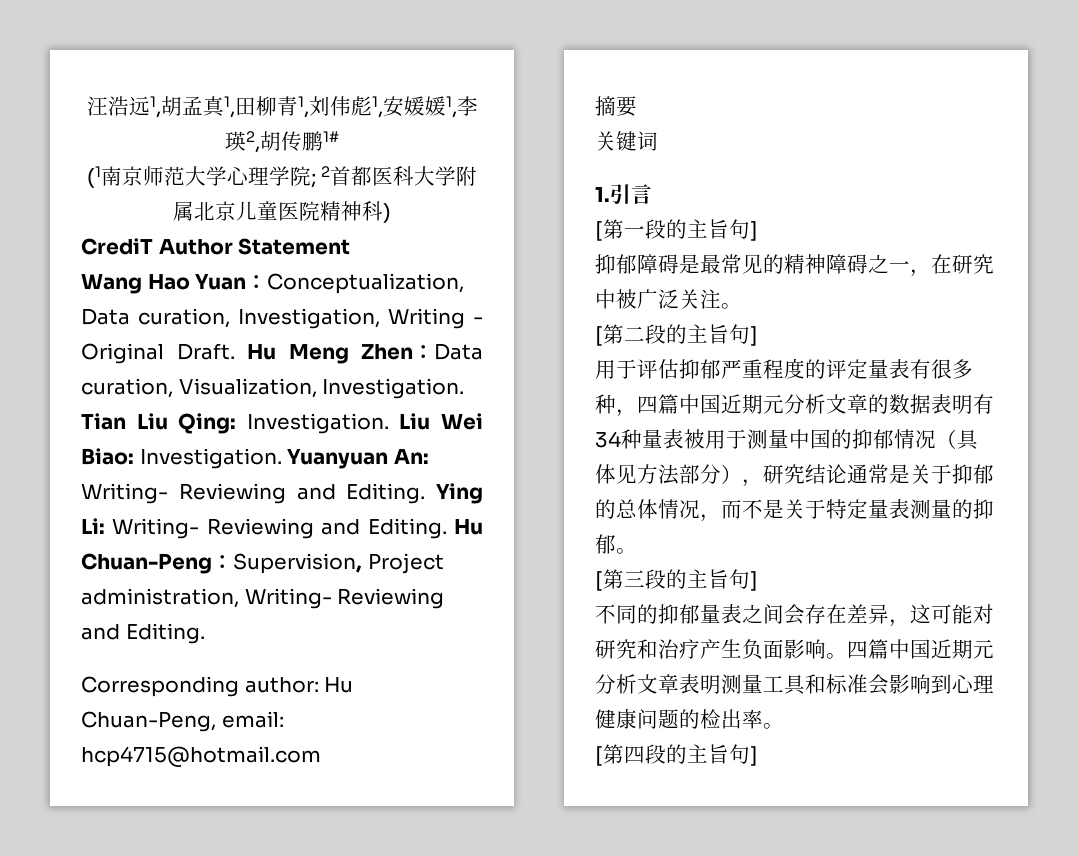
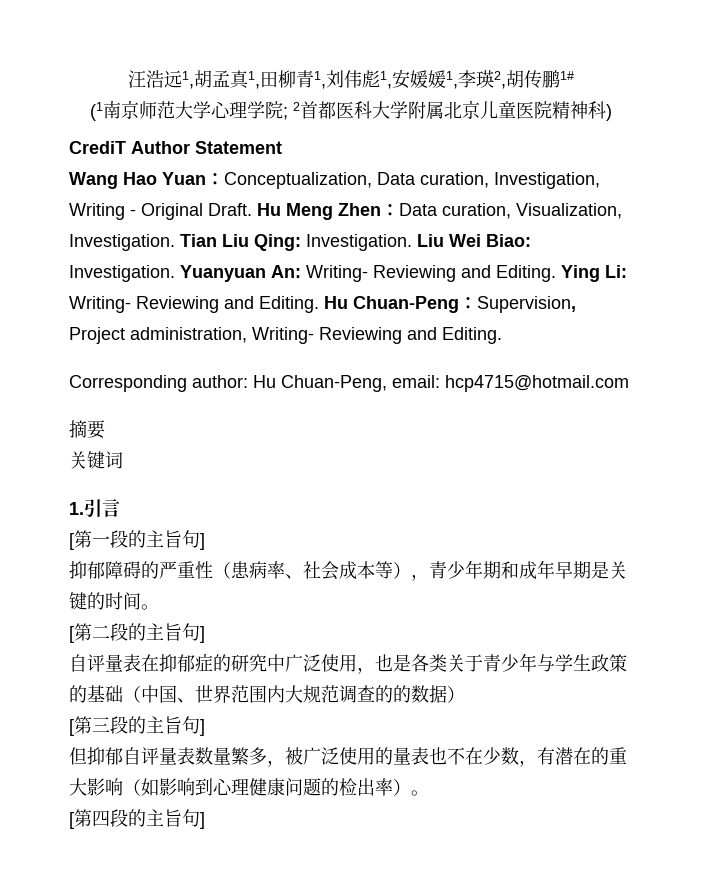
- 抑郁障碍是最常见的精神障碍之一，在研究中被广泛关注。
+ 抑郁障碍的严重性（患病率、社会成本等），青少年期和成年早期是关键的时间。
- 用于评估抑郁严重程度的评定量表有很多种，四篇中国近期元分析文章的数据表明有34种量表被用于测量中国的抑郁情况（具体见方法部分），研究结论通常是关于抑郁的总体情况，而不是关于特定量表测量的抑郁。
+ 自评量表在抑郁症的研究中广泛使用，也是各类关于青少年与学生政策的基础（中国、世界范围内大规范调查的的数据）
- 不同的抑郁量表之间会存在差异，这可能对研究和治疗产生负面影响。四篇中国近期元分析文章表明测量工具和标准会影响到心理健康问题的检出率。
+ 但抑郁自评量表数量繁多，被广泛使用的量表也不在少数，有潜在的重大影响（如影响到心理健康问题的检出率）。

